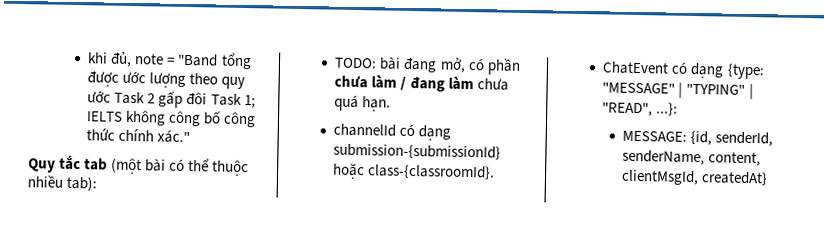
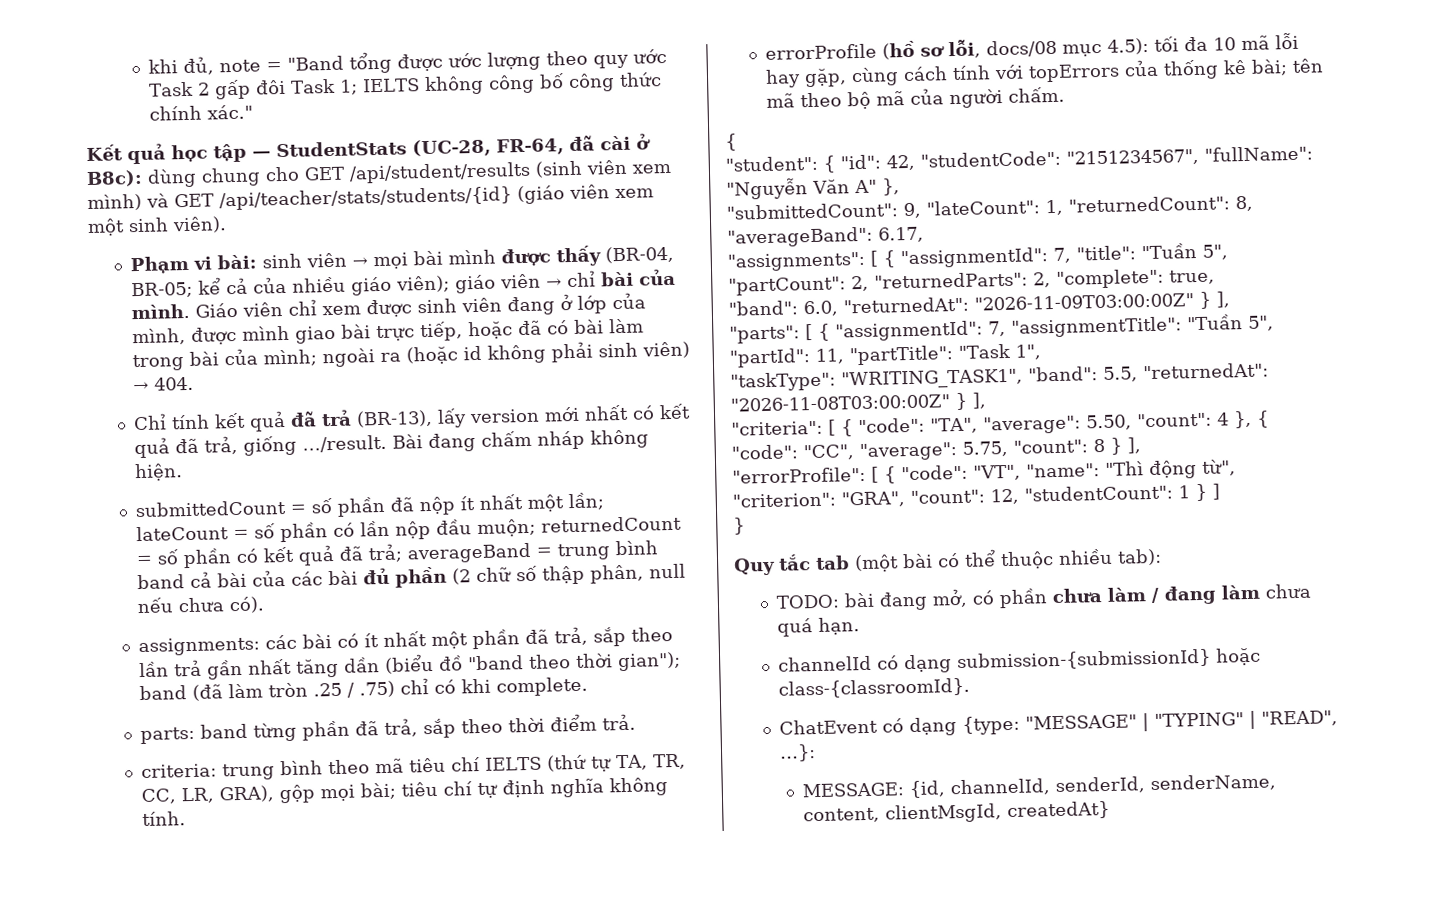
+ Kết quả học tập — StudentStats (UC-28, FR-64, đã cài ở B8c): dùng chung cho GET /api/student/results (sinh viên xem mình) và GET /api/teacher/stats/students/{id} (giáo viên xem một sinh viên).
+ Phạm vi bài: sinh viên → mọi bài mình được thấy (BR-04, BR-05; kể cả của nhiều giáo viên); giáo viên → chỉ bài của mình. Giáo viên chỉ xem được sinh viên đang ở lớp của mình, được mình giao bài trực tiếp, hoặc đã có bài làm trong bài của mình; ngoài ra (hoặc id không phải sinh viên) → 404.
+ Chỉ tính kết quả đã trả (BR-13), lấy version mới nhất có kết quả đã trả, giống …/result. Bài đang chấm nháp không hiện.
+ submittedCount = số phần đã nộp ít nhất một lần; lateCount = số phần có lần nộp đầu muộn; returnedCount = số phần có kết quả đã trả; averageBand = trung bình band cả bài của các bài đủ phần (2 chữ số thập phân, null nếu chưa có).
+ assignments: các bài có ít nhất một phần đã trả, sắp theo lần trả gần nhất tăng dần (biểu đồ "band theo thời gian"); band (đã làm tròn .25 / .75) chỉ có khi complete.
+ parts: band từng phần đã trả, sắp theo thời điểm trả.
+ criteria: trung bình theo mã tiêu chí IELTS (thứ tự TA, TR, CC, LR, GRA), gộp mọi bài; tiêu chí tự định nghĩa không tính.
+ errorProfile (hồ sơ lỗi, docs/08 mục 4.5): tối đa 10 mã lỗi hay gặp, cùng cách tính với topErrors của thống kê bài; tên mã theo bộ mã của người chấm.
+ {
+ "student": { "id": 42, "studentCode": "2151234567", "fullName": "Nguyễn Văn A" },
+ "submittedCount": 9, "lateCount": 1, "returnedCount": 8, "averageBand": 6.17,
+ "assignments": [ { "assignmentId": 7, "title": "Tuần 5", "partCount": 2, "returnedParts": 2, "complete": true,
+ "band": 6.0, "returnedAt": "2026-11-09T03:00:00Z" } ],
+ "parts": [ { "assignmentId": 7, "assignmentTitle": "Tuần 5", "partId": 11, "partTitle": "Task 1",
+ "taskType": "WRITING_TASK1", "band": 5.5, "returnedAt": "2026-11-08T03:00:00Z" } ],
+ "criteria": [ { "code": "TA", "average": 5.50, "count": 4 }, { "code": "CC", "average": 5.75, "count": 8 } ],
+ "errorProfile": [ { "code": "VT", "name": "Thì động từ", "criterion": "GRA", "count": 12, "studentCount": 1 } ]
+ }
- MESSAGE: {id, senderId, senderName, content, clientMsgId, createdAt}
+ MESSAGE: {id, channelId, senderId, senderName, content, clientMsgId, createdAt}

